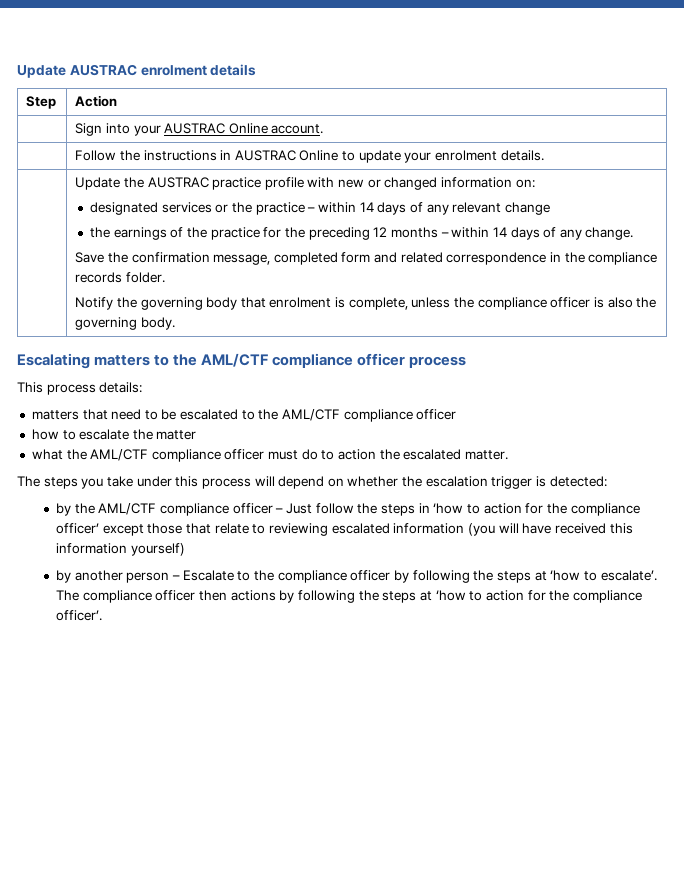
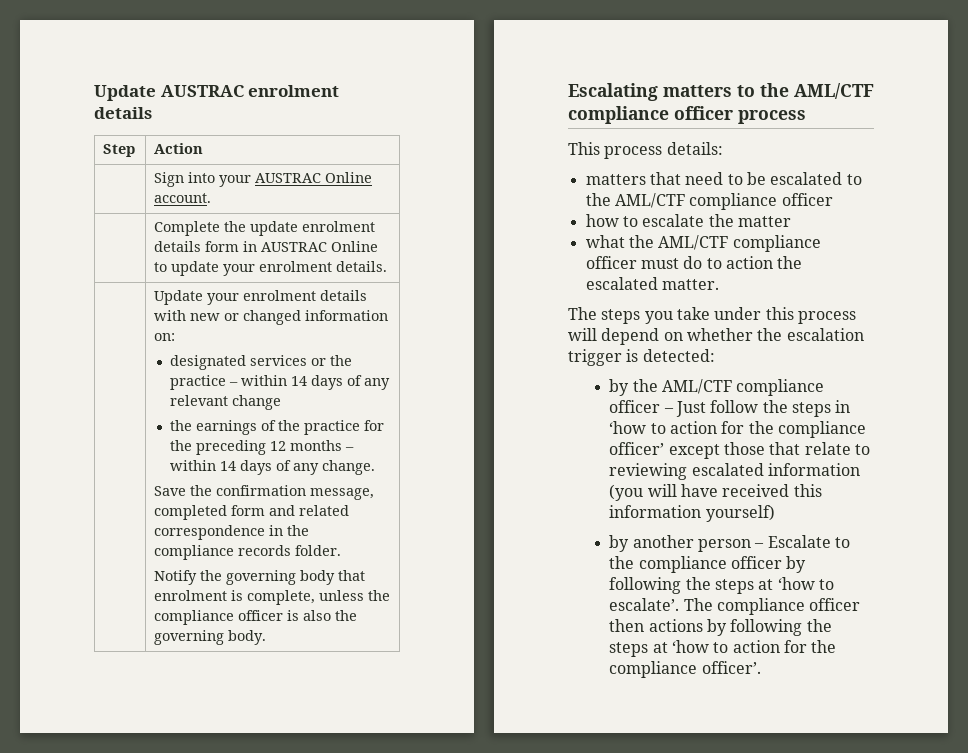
- | Follow the instructions in AUSTRAC Online to update your enrolment details.
+ | Complete the update enrolment details form in AUSTRAC Online to update your enrolment details.
- Update the AUSTRAC practice profile with new or changed information on:
+ Update your enrolment details with new or changed information on:

